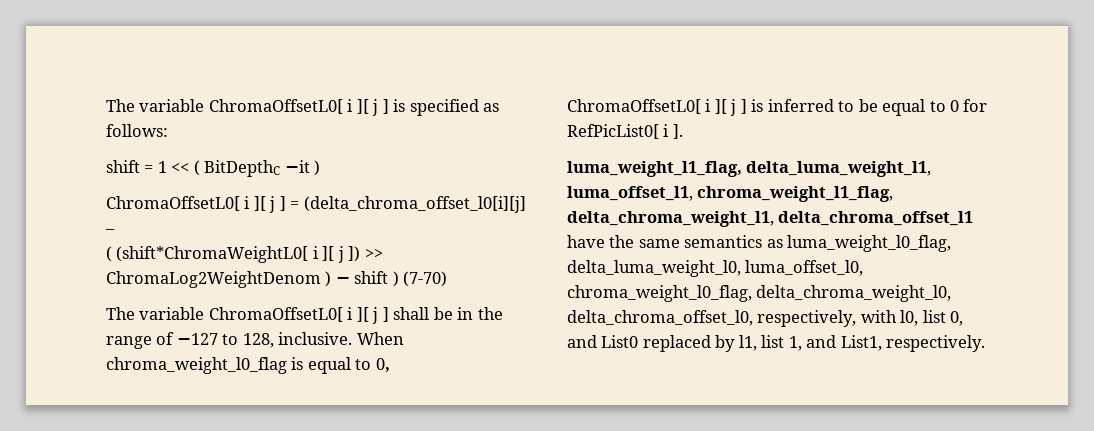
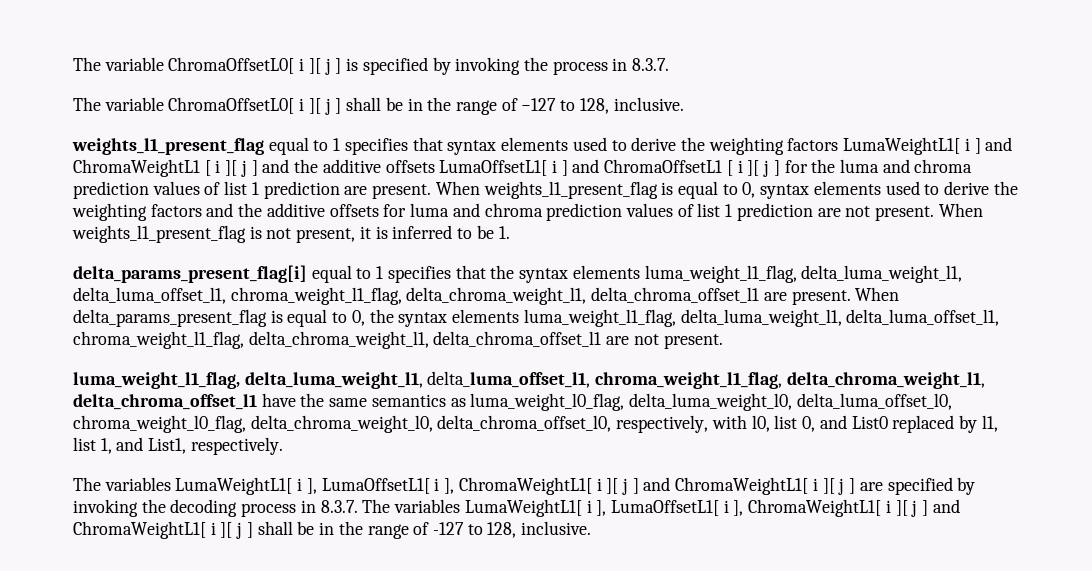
- The variable ChromaOffsetL0[ i ][ j ] is specified as follows:
- shift = 1 << ( BitDepthC −it )
- ChromaOffsetL0[ i ][ j ] = (delta_chroma_offset_l0[i][j] –
- ( (shift*ChromaWeightL0[ i ][ j ]) >> ChromaLog2WeightDenom ) − shift ) (7-70)
+ The variable ChromaOffsetL0[ i ][ j ] is specified by invoking the process in 8.3.7.
- The variable ChromaOffsetL0[ i ][ j ] shall be in the range of −127 to 128, inclusive. When chroma_weight_l0_flag is equal to 0, ChromaOffsetL0[ i ][ j ] is inferred to be equal to 0 for RefPicList0[ i ].
- luma_weight_l1_flag, delta_luma_weight_l1, luma_offset_l1, chroma_weight_l1_flag, delta_chroma_weight_l1, delta_chroma_offset_l1 have the same semantics as luma_weight_l0_flag, delta_luma_weight_l0, luma_offset_l0, chroma_weight_l0_flag, delta_chroma_weight_l0, delta_chroma_offset_l0, respectively, with l0, list 0, and List0 replaced by l1, list 1, and List1, respectively.
+ The variable ChromaOffsetL0[ i ][ j ] shall be in the range of −127 to 128, inclusive.
+ weights_l1_present_flag equal to 1 specifies that syntax elements used to derive the weighting factors LumaWeightL1[ i ] and ChromaWeightL1 [ i ][ j ] and the additive offsets LumaOffsetL1[ i ] and ChromaOffsetL1 [ i ][ j ] for the luma and chroma prediction values of list 1 prediction are present. When weights_l1_present_flag is equal to 0, syntax elements used to derive the weighting factors and the additive offsets for luma and chroma prediction values of list 1 prediction are not present. When weights_l1_present_flag is not present, it is inferred to be 1.
+ delta_params_present_flag[i] equal to 1 specifies that the syntax elements luma_weight_l1_flag, delta_luma_weight_l1, delta_luma_offset_l1, chroma_weight_l1_flag, delta_chroma_weight_l1, delta_chroma_offset_l1 are present. When delta_params_present_flag is equal to 0, the syntax elements luma_weight_l1_flag, delta_luma_weight_l1, delta_luma_offset_l1, chroma_weight_l1_flag, delta_chroma_weight_l1, delta_chroma_offset_l1 are not present.
+ luma_weight_l1_flag, delta_luma_weight_l1, delta_luma_offset_l1, chroma_weight_l1_flag, delta_chroma_weight_l1, delta_chroma_offset_l1 have the same semantics as luma_weight_l0_flag, delta_luma_weight_l0, delta_luma_offset_l0, chroma_weight_l0_flag, delta_chroma_weight_l0, delta_chroma_offset_l0, respectively, with l0, list 0, and List0 replaced by l1, list 1, and List1, respectively.
+ The variables LumaWeightL1[ i ], LumaOffsetL1[ i ], ChromaWeightL1[ i ][ j ] and ChromaWeightL1[ i ][ j ] are specified by invoking the decoding process in 8.3.7. The variables LumaWeightL1[ i ], LumaOffsetL1[ i ], ChromaWeightL1[ i ][ j ] and ChromaWeightL1[ i ][ j ] shall be in the range of -127 to 128, inclusive.

